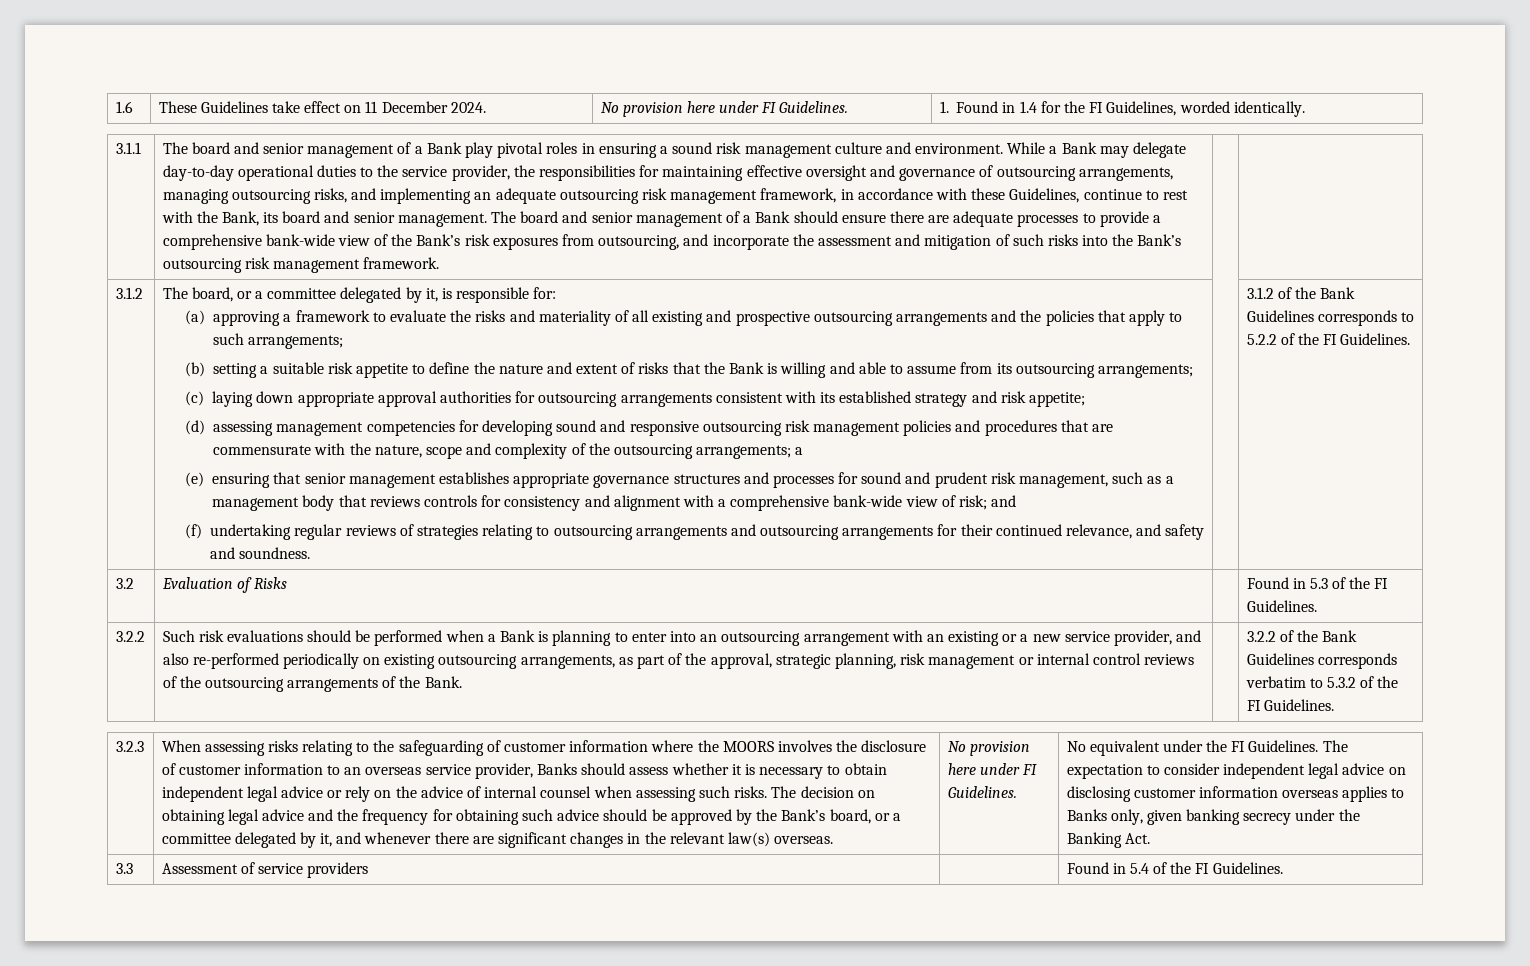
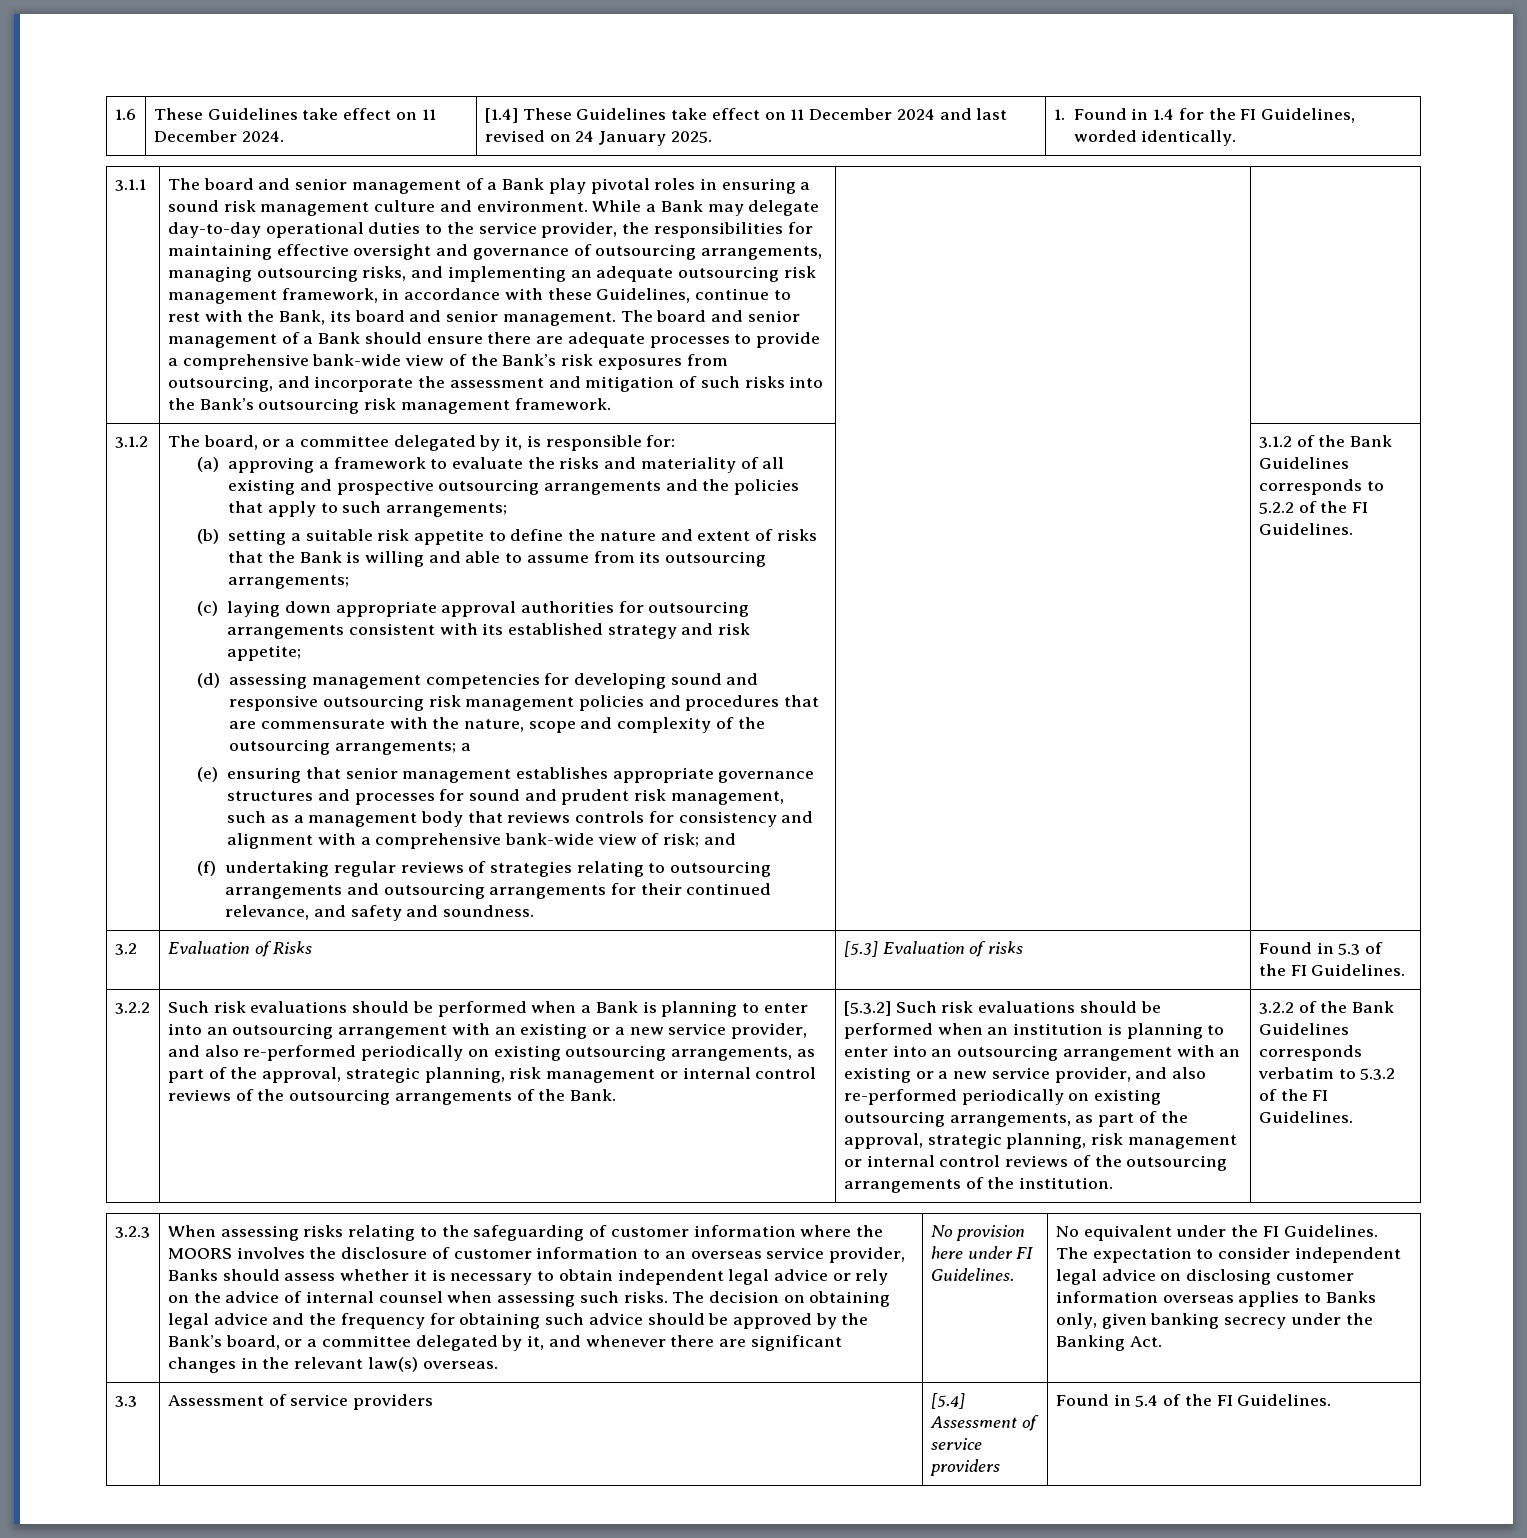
- 1.6 | These Guidelines take effect on 11 December 2024. | No provision here under FI Guidelines. | 1. Found in 1.4 for the FI Guidelines, worded identically.
+ 1.6 | These Guidelines take effect on 11 December 2024. | [1.4] These Guidelines take effect on 11 December 2024 and last revised on 24 January 2025. | 1. Found in 1.4 for the FI Guidelines, worded identically.
- 3.2 | Evaluation of Risks | | Found in 5.3 of the FI Guidelines.
+ 3.2 | Evaluation of Risks | [5.3] Evaluation of risks | Found in 5.3 of the FI Guidelines.
+ [5.3.2] Such risk evaluations should be performed when an institution is planning to enter into an outsourcing arrangement with an existing or a new service provider, and also re-performed periodically on existing outsourcing arrangements, as part of the approval, strategic planning, risk management or internal control reviews of the outsourcing arrangements of the institution.
- 3.3 | Assessment of service providers | | Found in 5.4 of the FI Guidelines.
+ 3.3 | Assessment of service providers | [5.4] Assessment of service providers | Found in 5.4 of the FI Guidelines.

